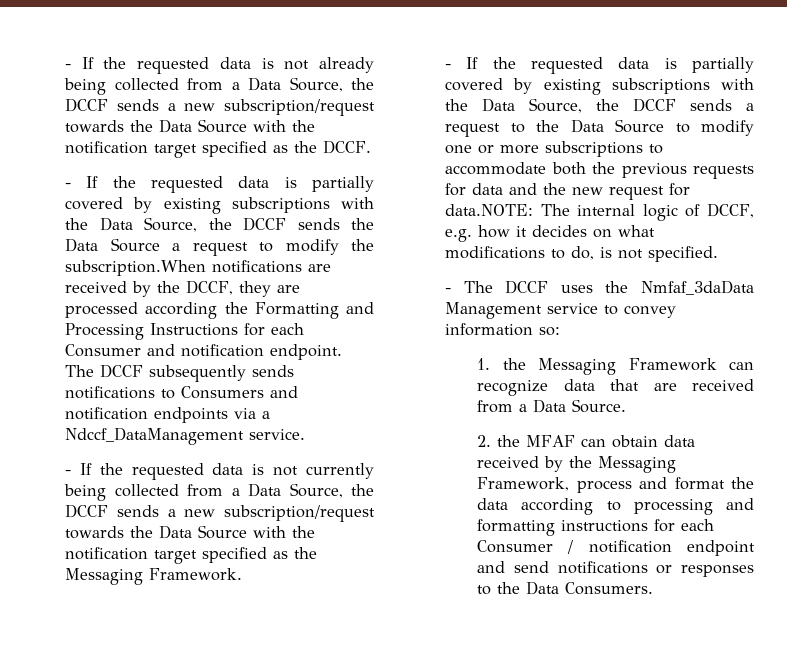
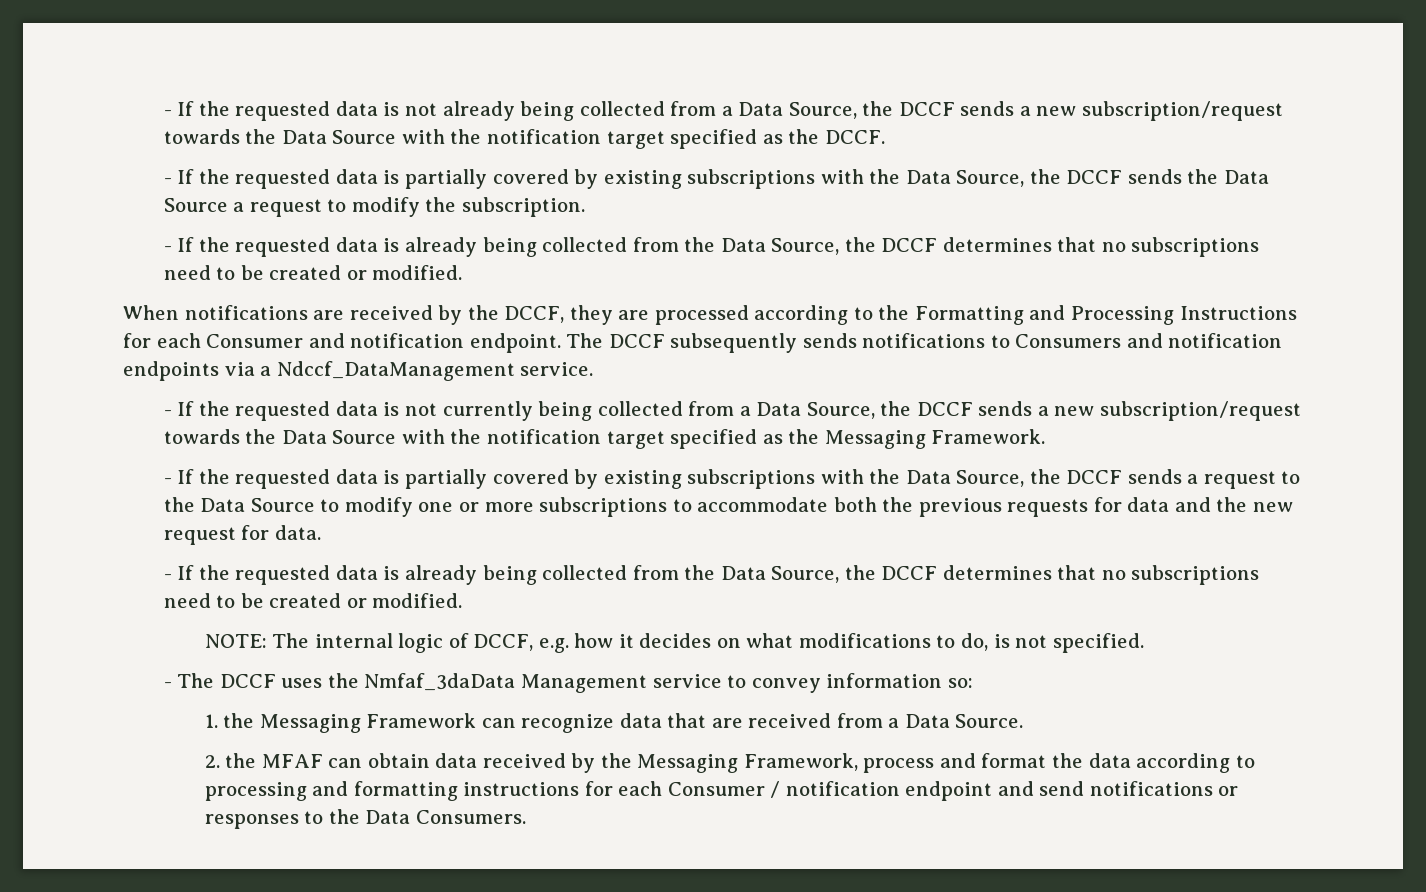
- - If the requested data is partially covered by existing subscriptions with the Data Source, the DCCF sends the Data Source a request to modify the subscription.When notifications are received by the DCCF, they are processed according the Formatting and Processing Instructions for each Consumer and notification endpoint.
+ - If the requested data is partially covered by existing subscriptions with the Data Source, the DCCF sends the Data Source a request to modify the subscription.
+ - If the requested data is already being collected from the Data Source, the DCCF determines that no subscriptions need to be created or modified.
+ When notifications are received by the DCCF, they are processed according to the Formatting and Processing Instructions for each Consumer and notification endpoint.
- - If the requested data is partially covered by existing subscriptions with the Data Source, the DCCF sends a request to the Data Source to modify one or more subscriptions to accommodate both the previous requests for data and the new request for data.NOTE: The internal logic of DCCF, e.g. how it decides on what modifications to do, is not specified.
+ - If the requested data is partially covered by existing subscriptions with the Data Source, the DCCF sends a request to the Data Source to modify one or more subscriptions to accommodate both the previous requests for data and the new request for data.
+ - If the requested data is already being collected from the Data Source, the DCCF determines that no subscriptions need to be created or modified.
+ NOTE: The internal logic of DCCF, e.g. how it decides on what modifications to do, is not specified.

